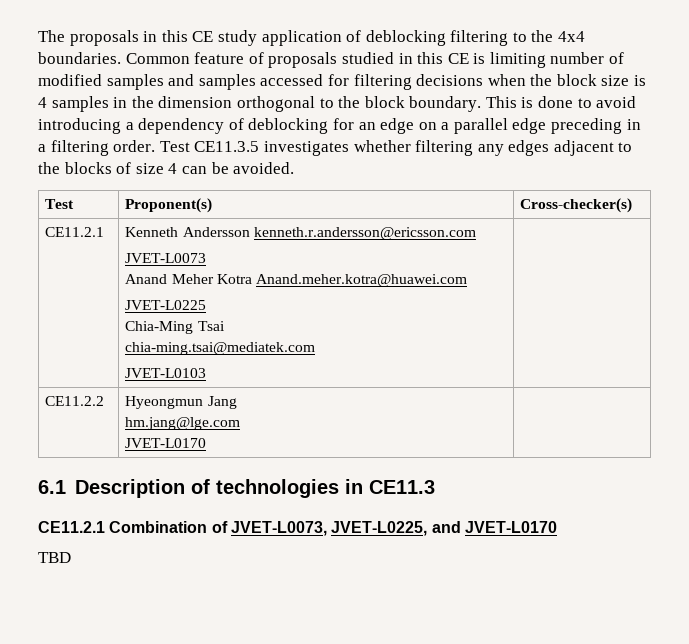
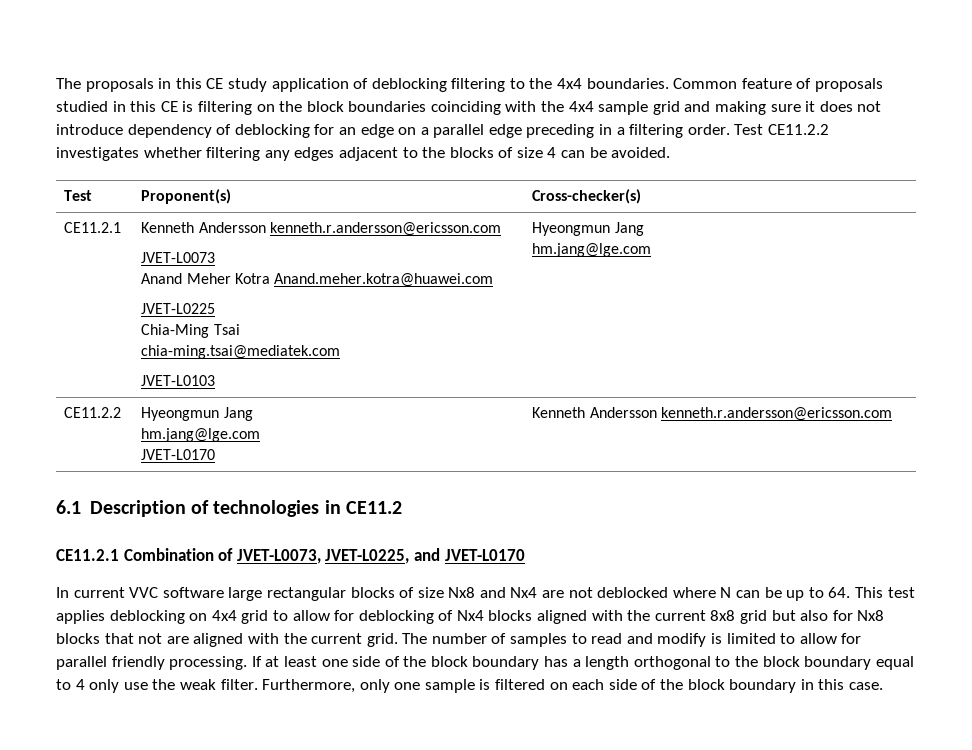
- Common feature of proposals studied in this CE is limiting number of modified samples and samples accessed for filtering decisions when the block size is 4 samples in the dimension orthogonal to the block boundary. This is done to avoid introducing a dependency of deblocking for an edge on a parallel edge preceding in a filtering order.
+ Common feature of proposals studied in this CE is filtering on the block boundaries coinciding with the 4x4 sample grid and making sure it does not introduce dependency of deblocking for an edge on a parallel edge preceding in a filtering order.
- Test CE11.3.5 investigates whether filtering any edges adjacent to the blocks of size 4 can be avoided.
+ Test CE11.2.2 investigates whether filtering any edges adjacent to the blocks of size 4 can be avoided.
  CE11.2.1 | Kenneth Andersson kenneth.r.andersson@ericsson.com
  JVET-L0073
  Anand Meher Kotra Anand.meher.kotra@huawei.com
  JVET-L0225
  Chia-Ming Tsai
  chia-ming.tsai@mediatek.com
- JVET-L0103 |
+ JVET-L0103 | Hyeongmun Jang
+ hm.jang@lge.com
  CE11.2.2 | Hyeongmun Jang
  hm.jang@lge.com
- JVET-L0170 |
+ JVET-L0170 | Kenneth Andersson kenneth.r.andersson@ericsson.com
- 6.1 Description of technologies in CE11.3
+ 6.1 Description of technologies in CE11.2
- TBD
+ In current VVC software large rectangular blocks of size Nx8 and Nx4 are not deblocked where N can be up to 64. This test applies deblocking on 4x4 grid to allow for deblocking of Nx4 blocks aligned with the current 8x8 grid but also for Nx8 blocks that not are aligned with the current grid. The number of samples to read and modify is limited to allow for parallel friendly processing. If at least one side of the block boundary has a length orthogonal to the block boundary equal to 4 only use the weak filter. Furthermore, only one sample is filtered on each side of the block boundary in this case.

